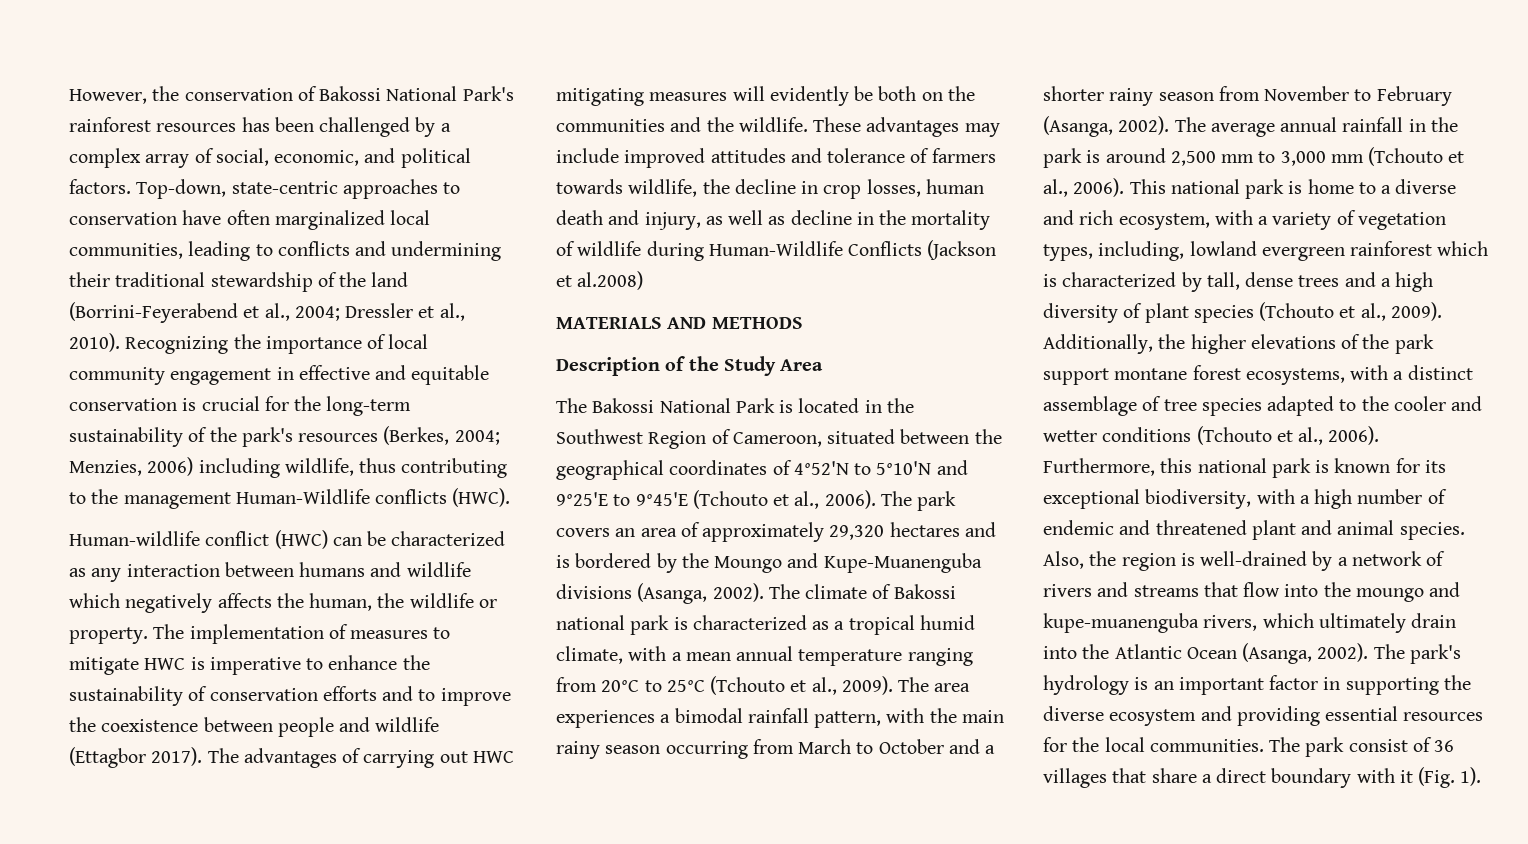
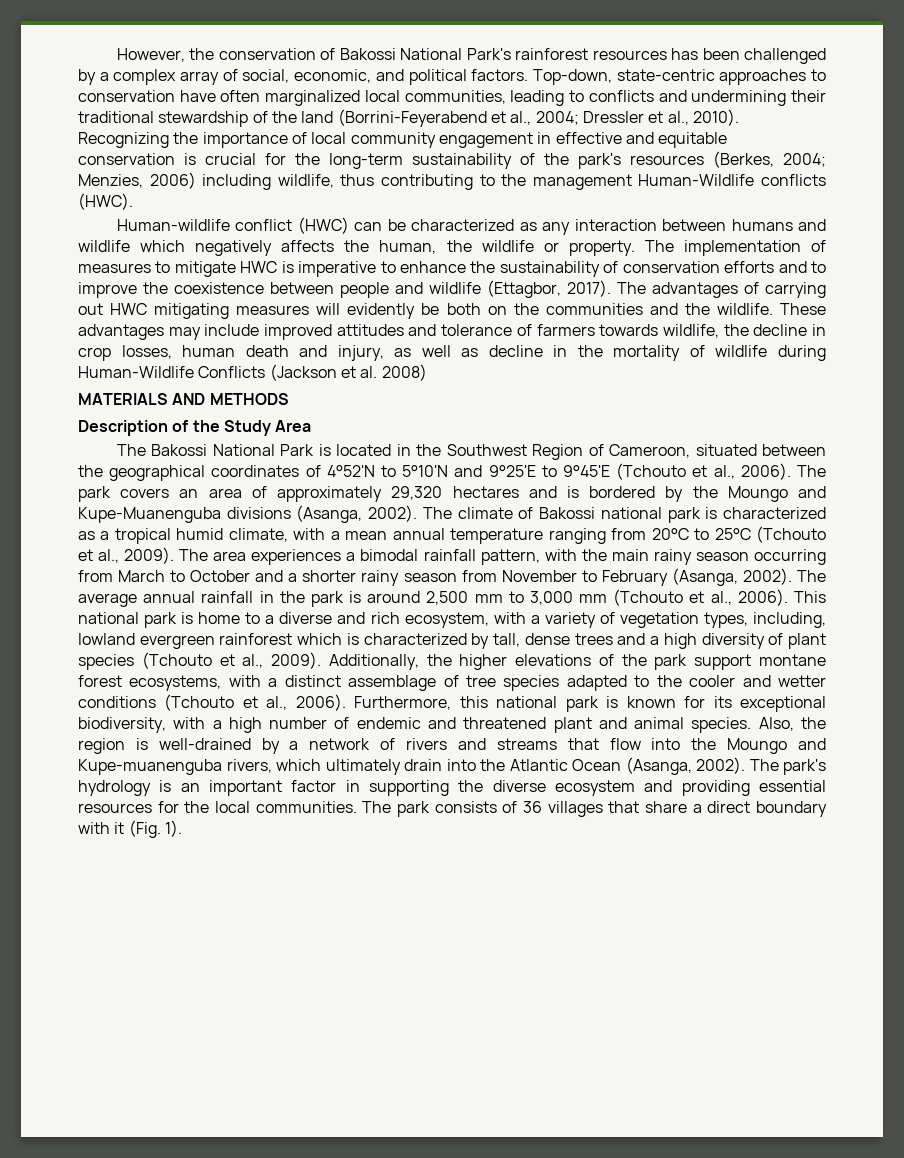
- The implementation of measures to mitigate HWC is imperative to enhance the sustainability of conservation efforts and to improve the coexistence between people and wildlife (Ettagbor 2017).
+ The implementation of measures to mitigate HWC is imperative to enhance the sustainability of conservation efforts and to improve the coexistence between people and wildlife (Ettagbor, 2017).
- These advantages may include improved attitudes and tolerance of farmers towards wildlife, the decline in crop losses, human death and injury, as well as decline in the mortality of wildlife during Human-Wildlife Conflicts (Jackson et al.2008)
+ These advantages may include improved attitudes and tolerance of farmers towards wildlife, the decline in crop losses, human death and injury, as well as decline in the mortality of wildlife during Human-Wildlife Conflicts (Jackson et al. 2008)
- Also, the region is well-drained by a network of rivers and streams that flow into the moungo and kupe-muanenguba rivers, which ultimately drain into the Atlantic Ocean (Asanga, 2002).
+ Also, the region is well-drained by a network of rivers and streams that flow into the Moungo and Kupe-muanenguba rivers, which ultimately drain into the Atlantic Ocean (Asanga, 2002).
- The park consist of 36 villages that share a direct boundary with it (Fig. 1).
+ The park consists of 36 villages that share a direct boundary with it (Fig. 1).

